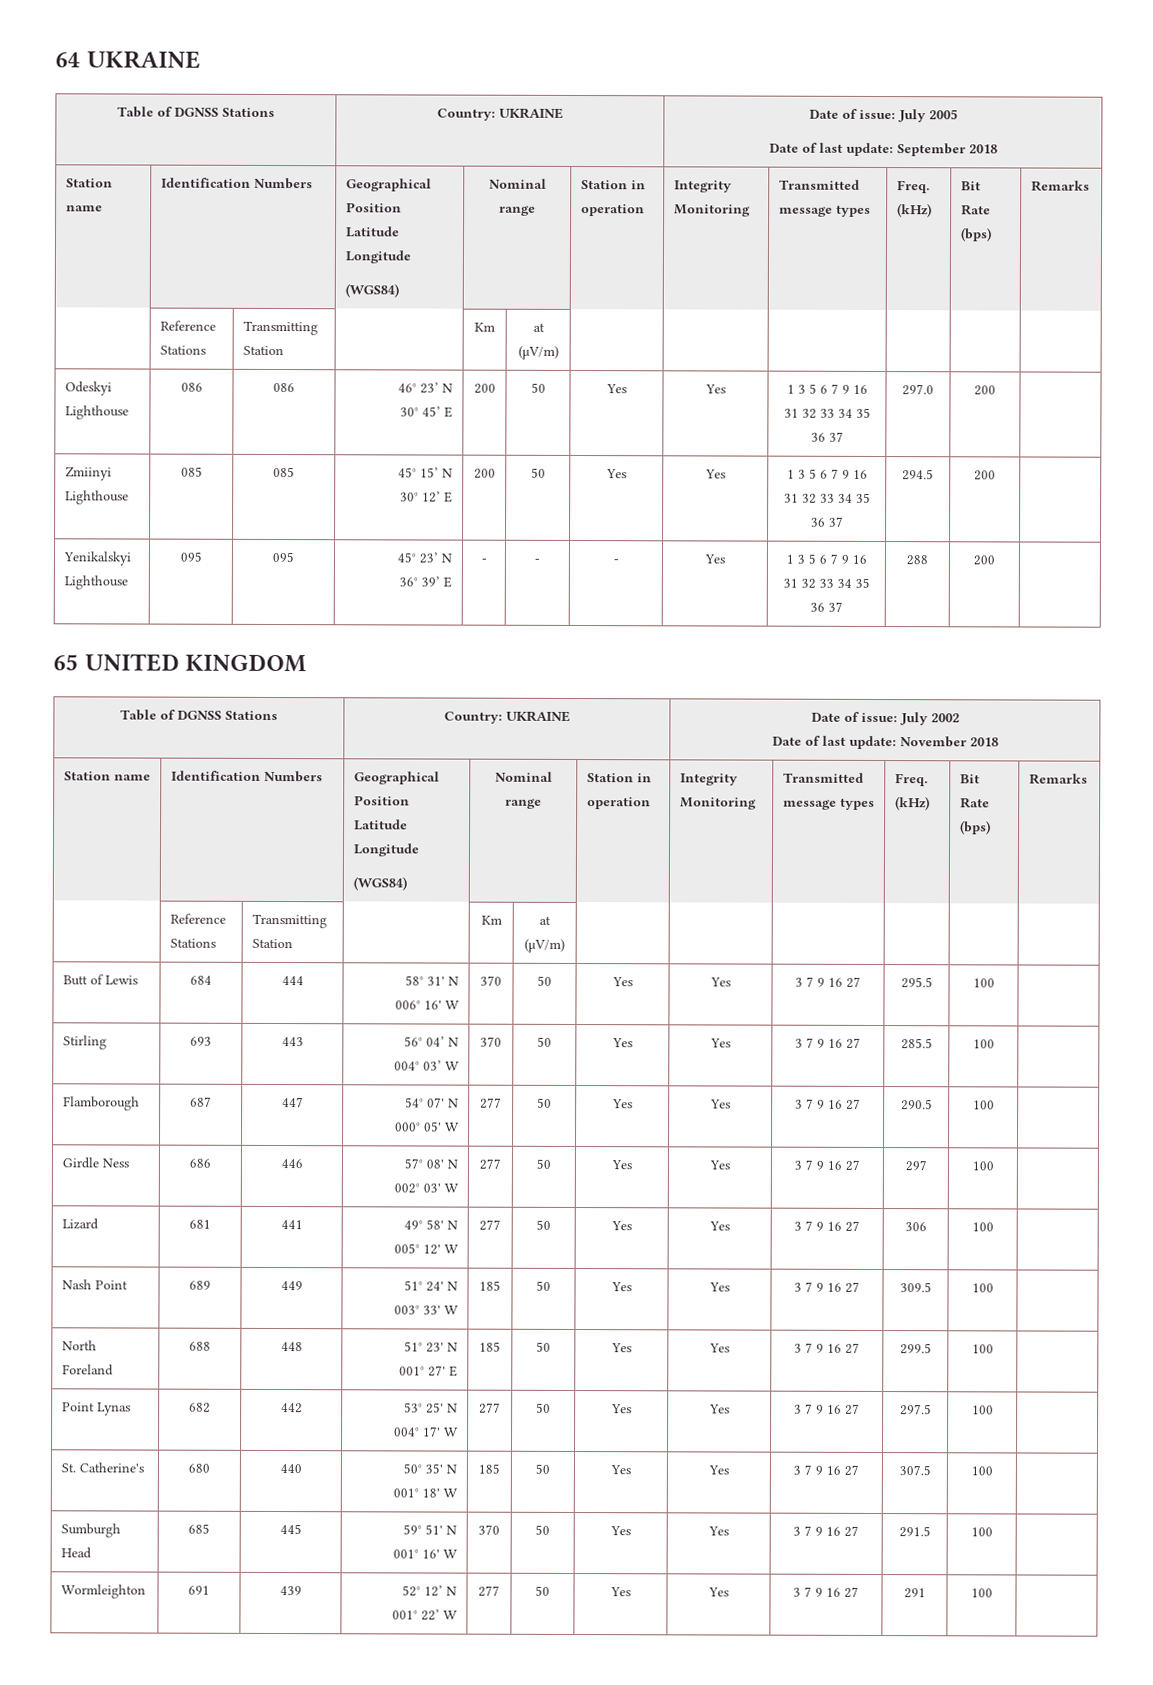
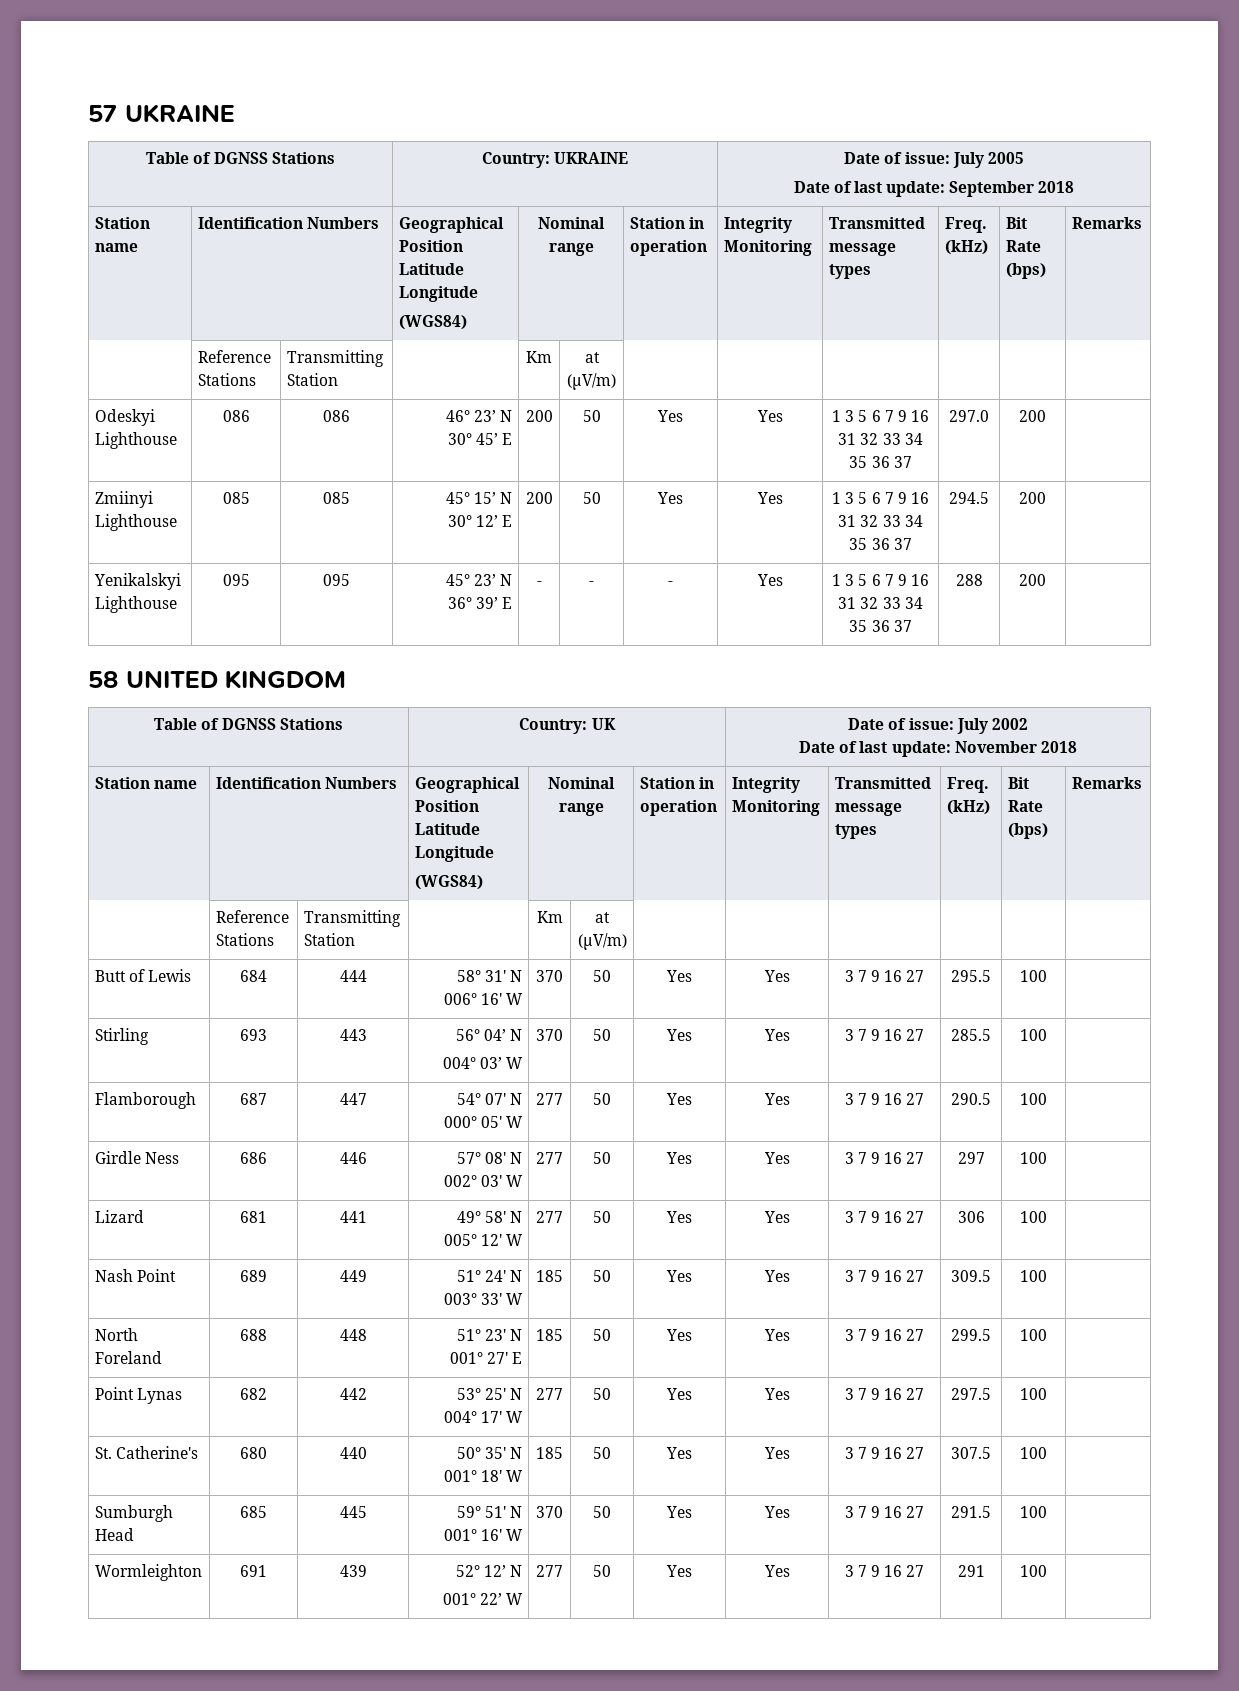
- 64 UKRAINE
+ 57 UKRAINE
- 65 UNITED KINGDOM
+ 58 UNITED KINGDOM
- Table of DGNSS Stations | Country: UKRAINE | Date of issue: July 2002
+ Table of DGNSS Stations | Country: UK | Date of issue: July 2002

